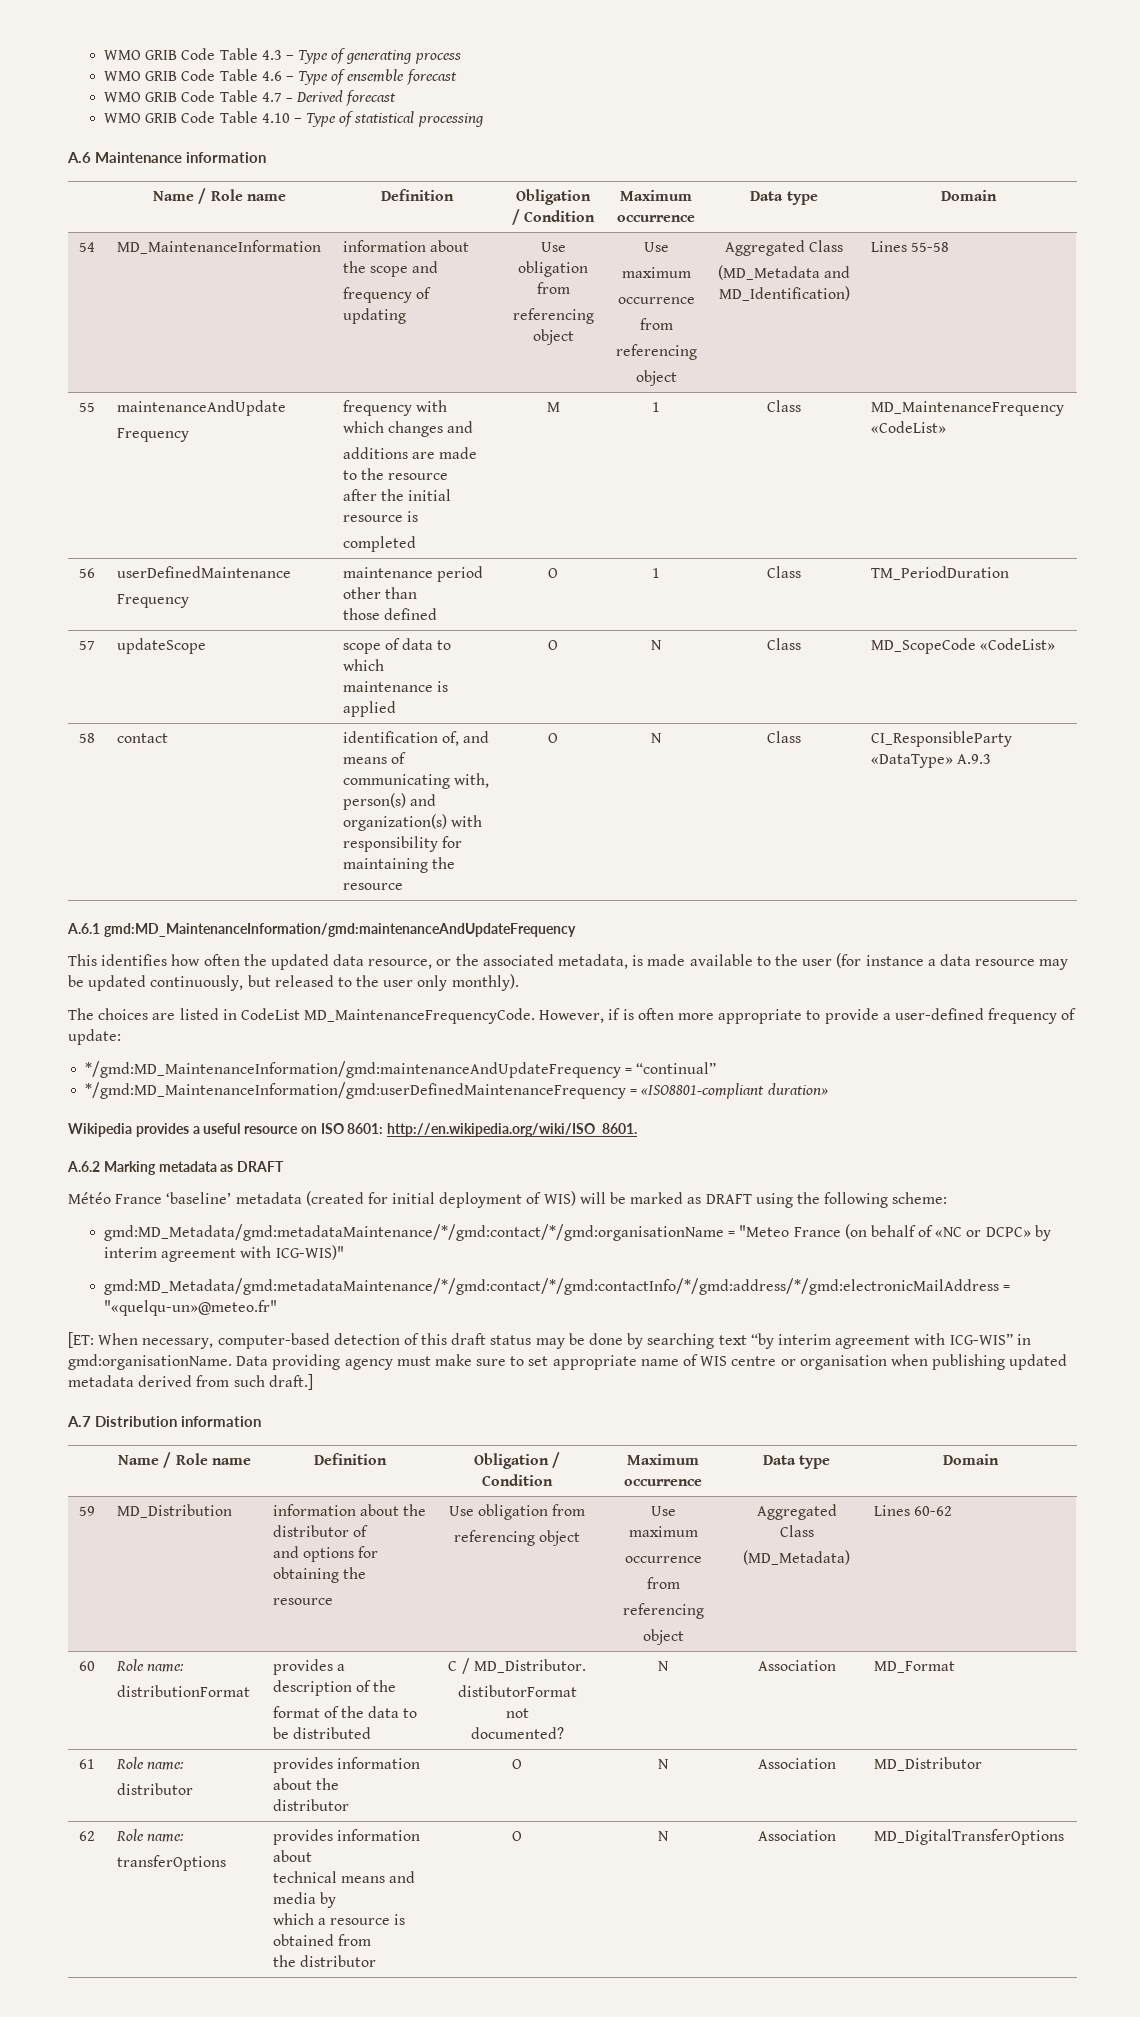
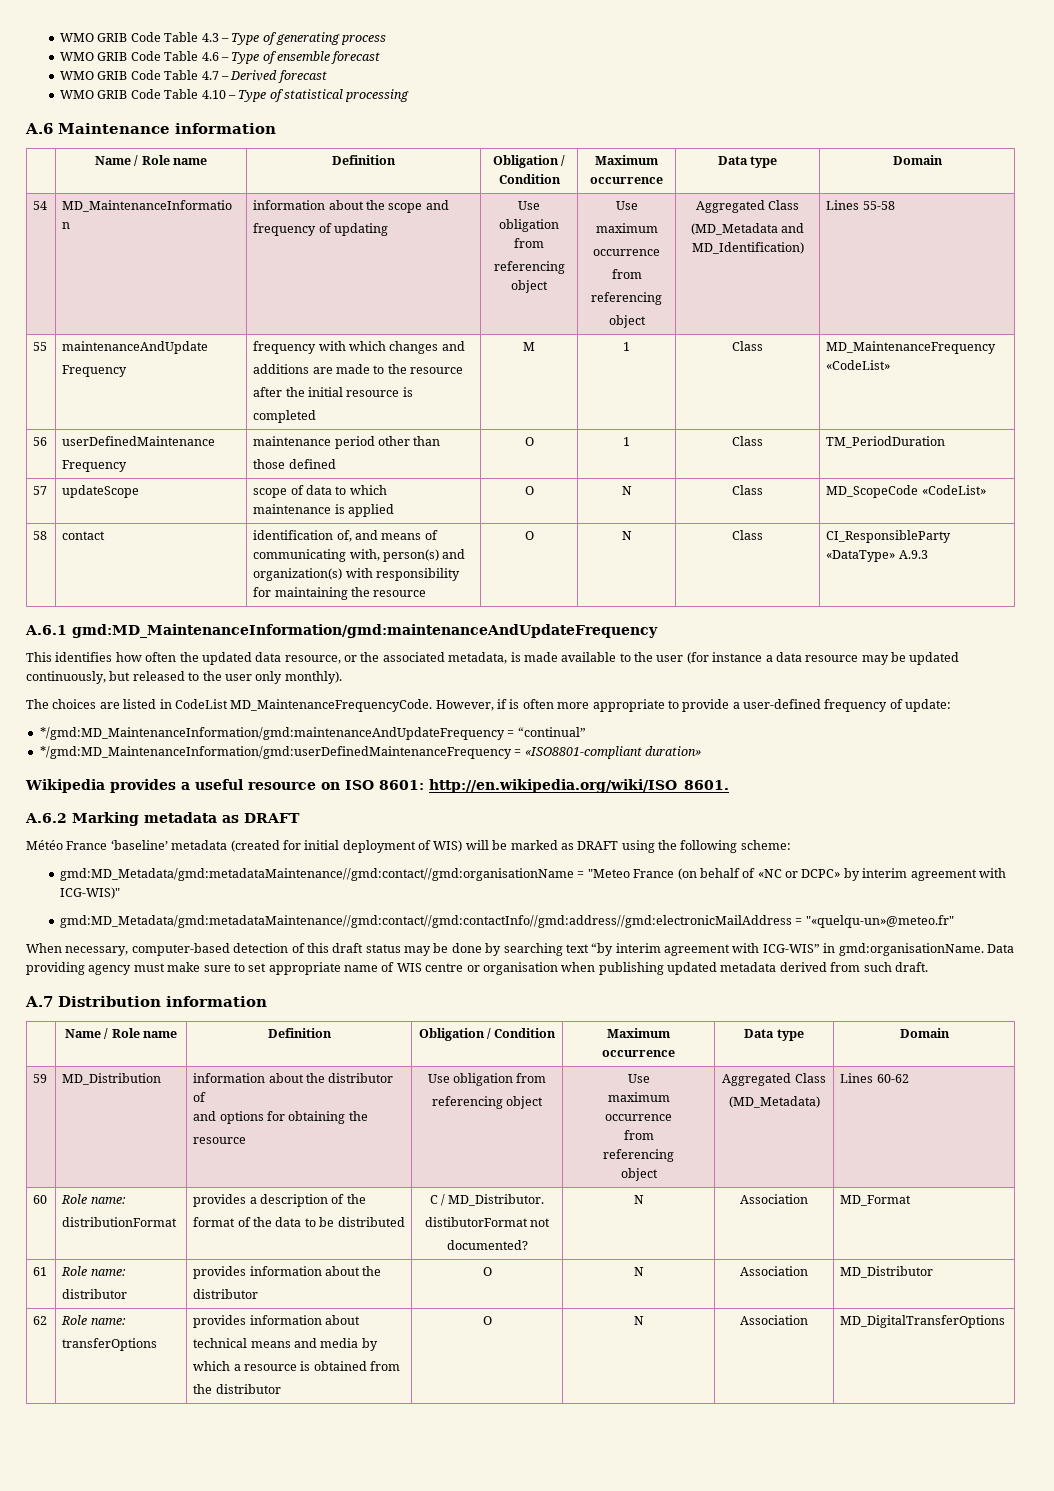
- gmd:MD_Metadata/gmd:metadataMaintenance/*/gmd:contact/*/gmd:organisationName = "Meteo France (on behalf of «NC or DCPC» by interim agreement with ICG-WIS)"
+ gmd:MD_Metadata/gmd:metadataMaintenance//gmd:contact//gmd:organisationName = "Meteo France (on behalf of «NC or DCPC» by interim agreement with ICG-WIS)"
- gmd:MD_Metadata/gmd:metadataMaintenance/*/gmd:contact/*/gmd:contactInfo/*/gmd:address/*/gmd:electronicMailAddress = "«quelqu-un»@meteo.fr"
+ gmd:MD_Metadata/gmd:metadataMaintenance//gmd:contact//gmd:contactInfo//gmd:address//gmd:electronicMailAddress = "«quelqu-un»@meteo.fr"
- [ET: When necessary, computer-based detection of this draft status may be done by searching text “by interim agreement with ICG-WIS” in gmd:organisationName.
+ When necessary, computer-based detection of this draft status may be done by searching text “by interim agreement with ICG-WIS” in gmd:organisationName.
- Data providing agency must make sure to set appropriate name of WIS centre or organisation when publishing updated metadata derived from such draft.]
+ Data providing agency must make sure to set appropriate name of WIS centre or organisation when publishing updated metadata derived from such draft.

